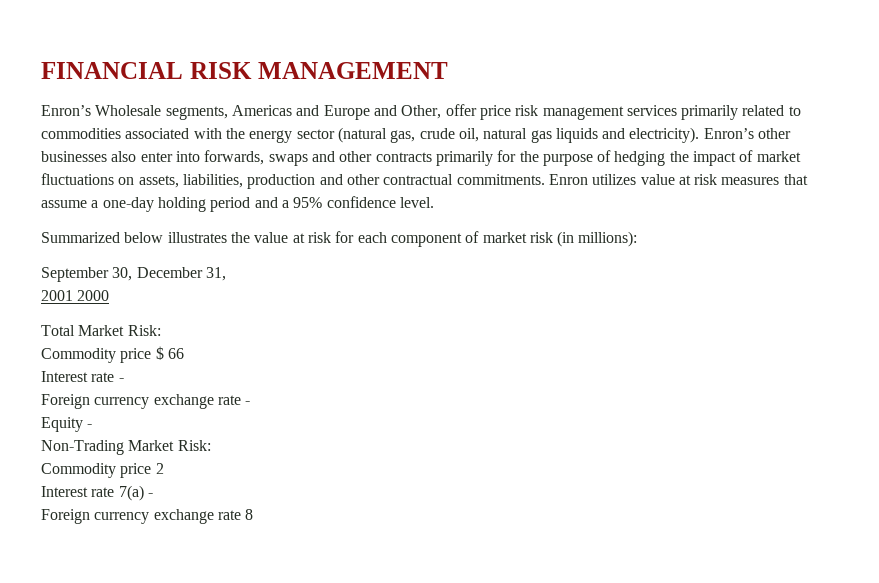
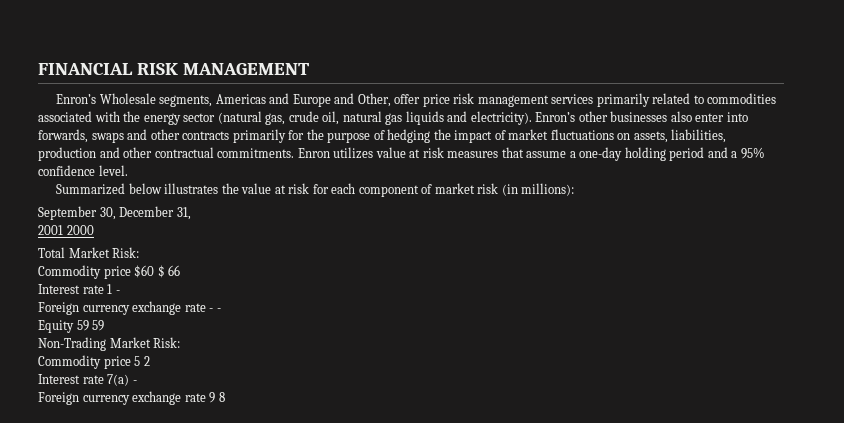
- Commodity price $ 66
+ Commodity price $60 $ 66
- Interest rate -
+ Interest rate 1 -
- Foreign currency exchange rate -
+ Foreign currency exchange rate - -
- Equity -
+ Equity 59 59
- Commodity price 2
+ Commodity price 5 2
- Foreign currency exchange rate 8
+ Foreign currency exchange rate 9 8

